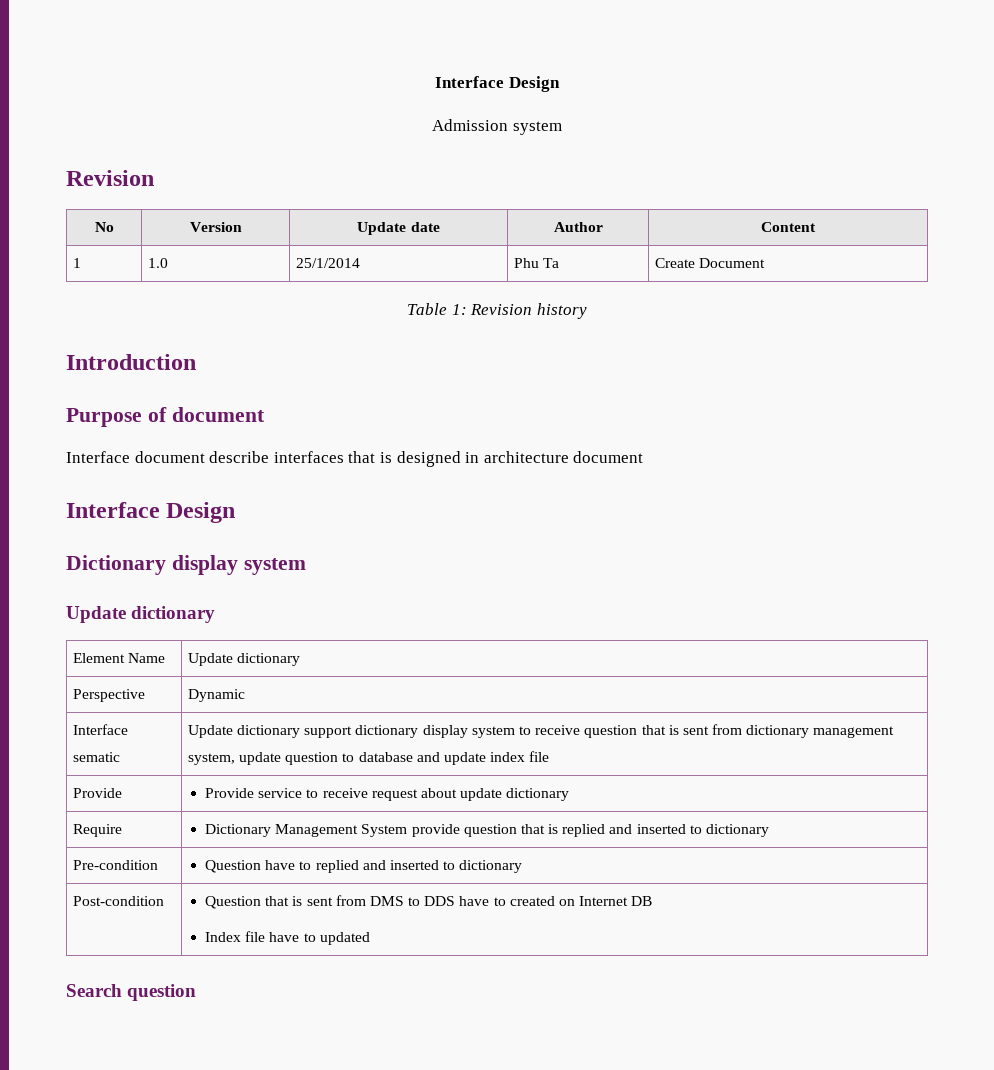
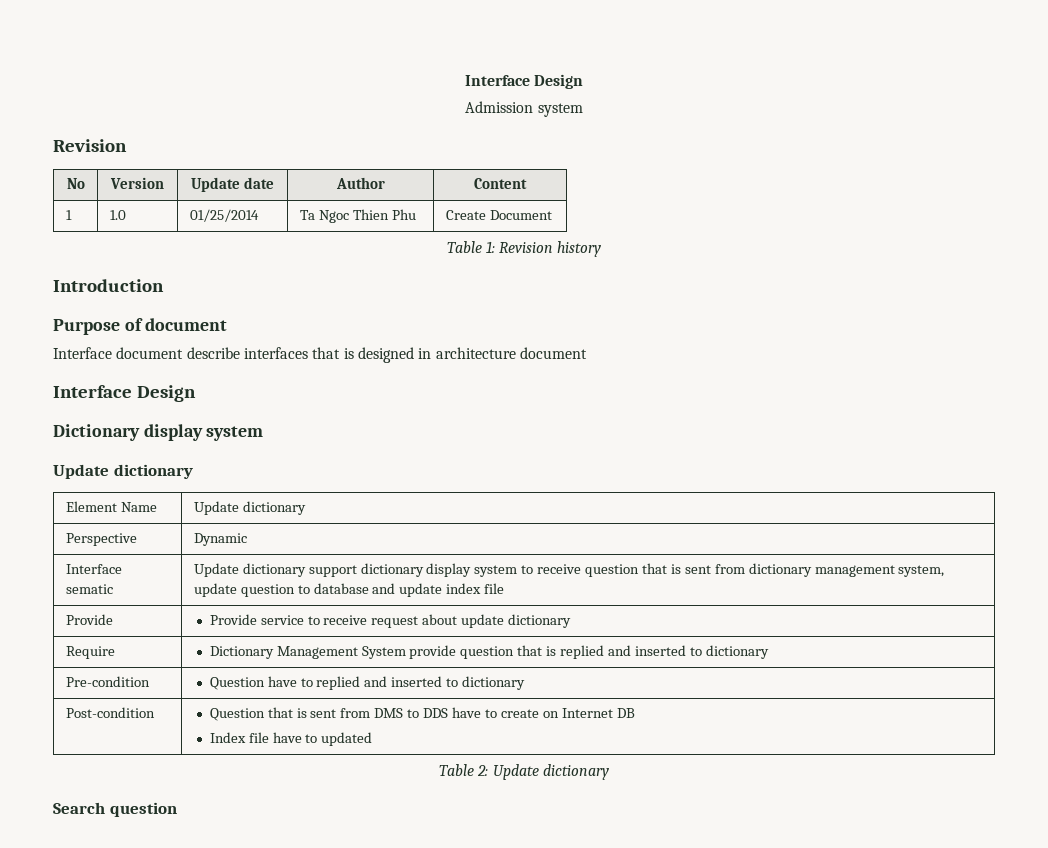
- 1 | 1.0 | 25/1/2014 | Phu Ta | Create Document
+ 1 | 1.0 | 01/25/2014 | Ta Ngoc Thien Phu | Create Document
- Post-condition | Question that is sent from DMS to DDS have to created on Internet DB
+ Post-condition | Question that is sent from DMS to DDS have to create on Internet DB
+ Table 2: Update dictionary

